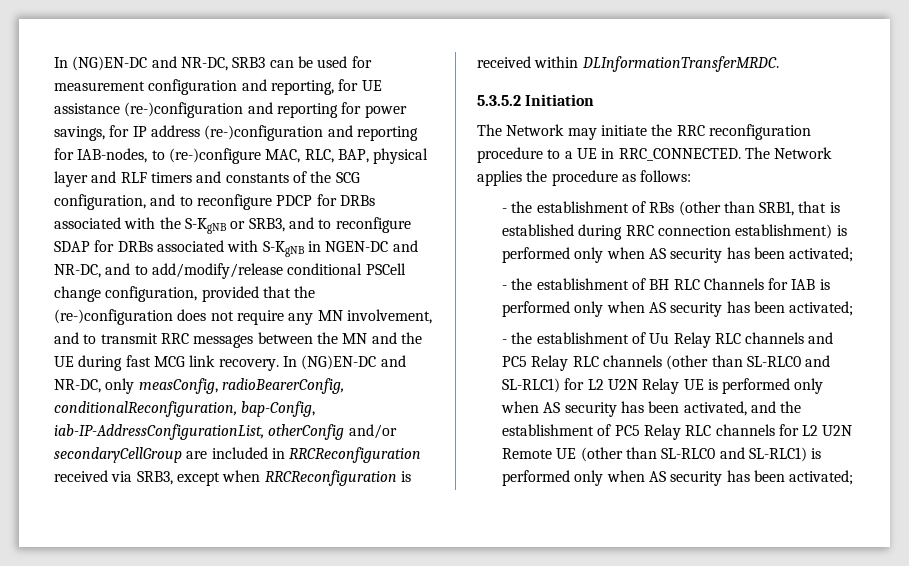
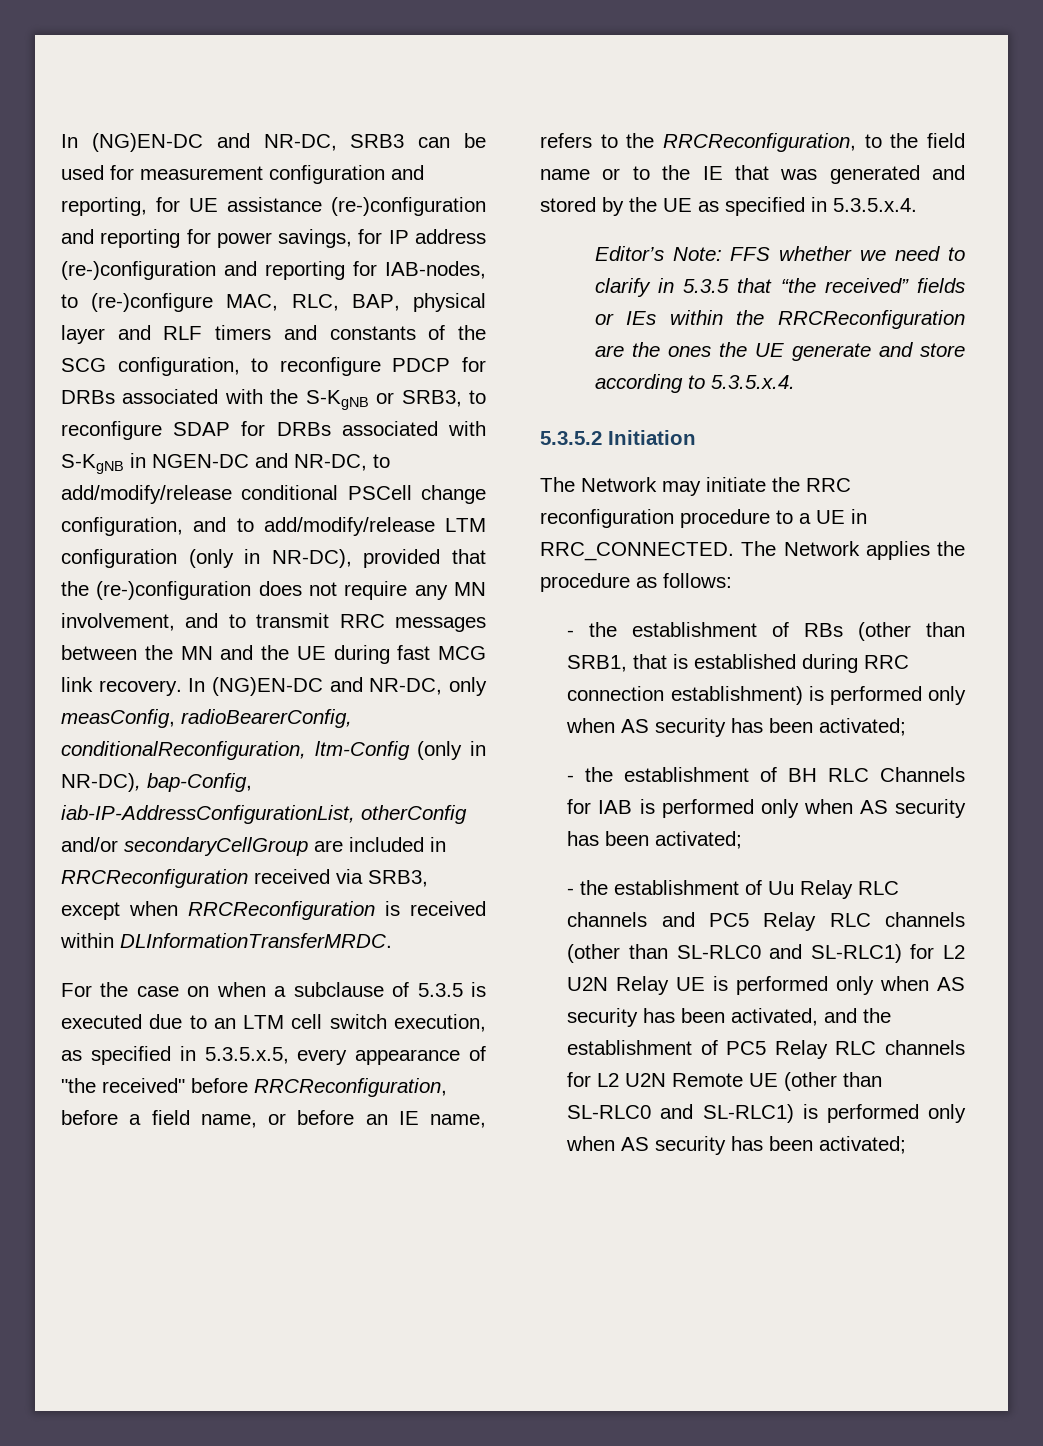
- In (NG)EN-DC and NR-DC, SRB3 can be used for measurement configuration and reporting, for UE assistance (re-)configuration and reporting for power savings, for IP address (re-)configuration and reporting for IAB-nodes, to (re-)configure MAC, RLC, BAP, physical layer and RLF timers and constants of the SCG configuration, and to reconfigure PDCP for DRBs associated with the S-KgNB or SRB3, and to reconfigure SDAP for DRBs associated with S-KgNB in NGEN-DC and NR-DC, and to add/modify/release conditional PSCell change configuration, provided that the (re-)configuration does not require any MN involvement, and to transmit RRC messages between the MN and the UE during fast MCG link recovery.
+ In (NG)EN-DC and NR-DC, SRB3 can be used for measurement configuration and reporting, for UE assistance (re-)configuration and reporting for power savings, for IP address (re-)configuration and reporting for IAB-nodes, to (re-)configure MAC, RLC, BAP, physical layer and RLF timers and constants of the SCG configuration, to reconfigure PDCP for DRBs associated with the S-KgNB or SRB3, to reconfigure SDAP for DRBs associated with S-KgNB in NGEN-DC and NR-DC, to add/modify/release conditional PSCell change configuration, and to add/modify/release LTM configuration (only in NR-DC), provided that the (re-)configuration does not require any MN involvement, and to transmit RRC messages between the MN and the UE during fast MCG link recovery.
- In (NG)EN-DC and NR-DC, only measConfig, radioBearerConfig, conditionalReconfiguration, bap-Config, iab-IP-AddressConfigurationList, otherConfig and/or secondaryCellGroup are included in RRCReconfiguration received via SRB3, except when RRCReconfiguration is received within DLInformationTransferMRDC.
+ In (NG)EN-DC and NR-DC, only measConfig, radioBearerConfig, conditionalReconfiguration, ltm-Config (only in NR-DC), bap-Config, iab-IP-AddressConfigurationList, otherConfig and/or secondaryCellGroup are included in RRCReconfiguration received via SRB3, except when RRCReconfiguration is received within DLInformationTransferMRDC.
+ For the case on when a subclause of 5.3.5 is executed due to an LTM cell switch execution, as specified in 5.3.5.x.5, every appearance of "the received" before RRCReconfiguration, before a field name, or before an IE name, refers to the RRCReconfiguration, to the field name or to the IE that was generated and stored by the UE as specified in 5.3.5.x.4.
+ Editor’s Note: FFS whether we need to clarify in 5.3.5 that “the received” fields or IEs within the RRCReconfiguration are the ones the UE generate and store according to 5.3.5.x.4.

